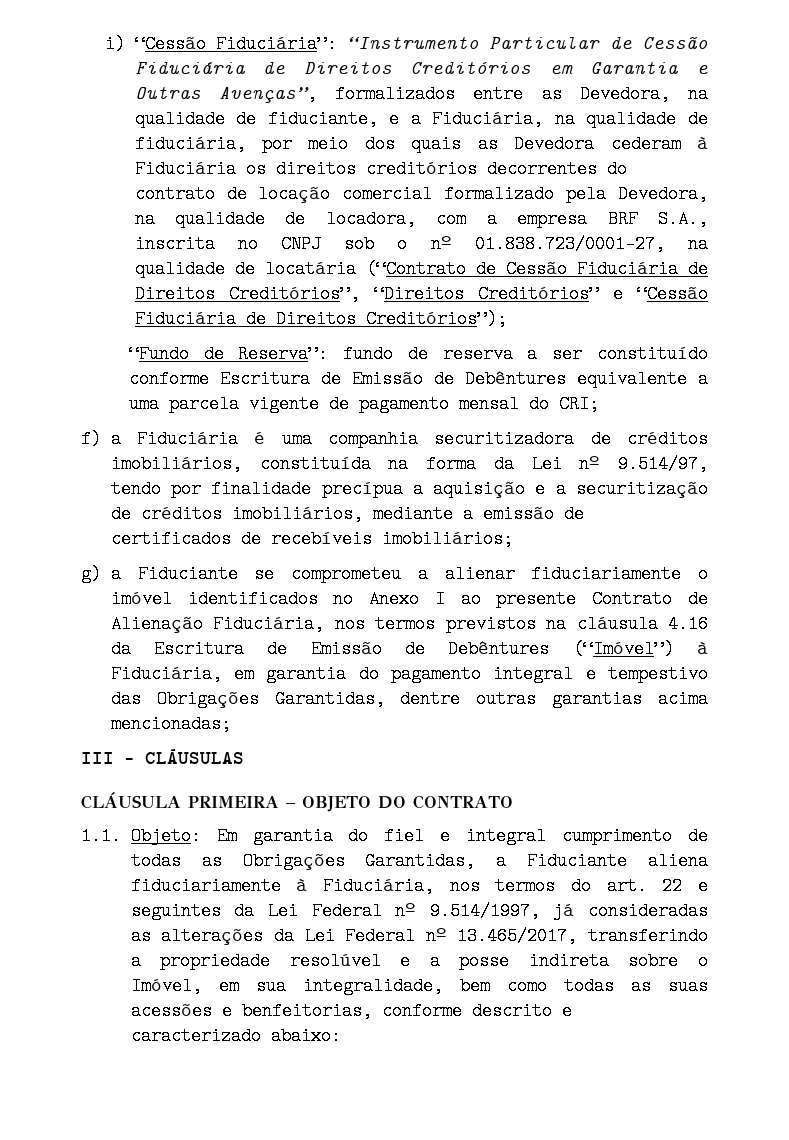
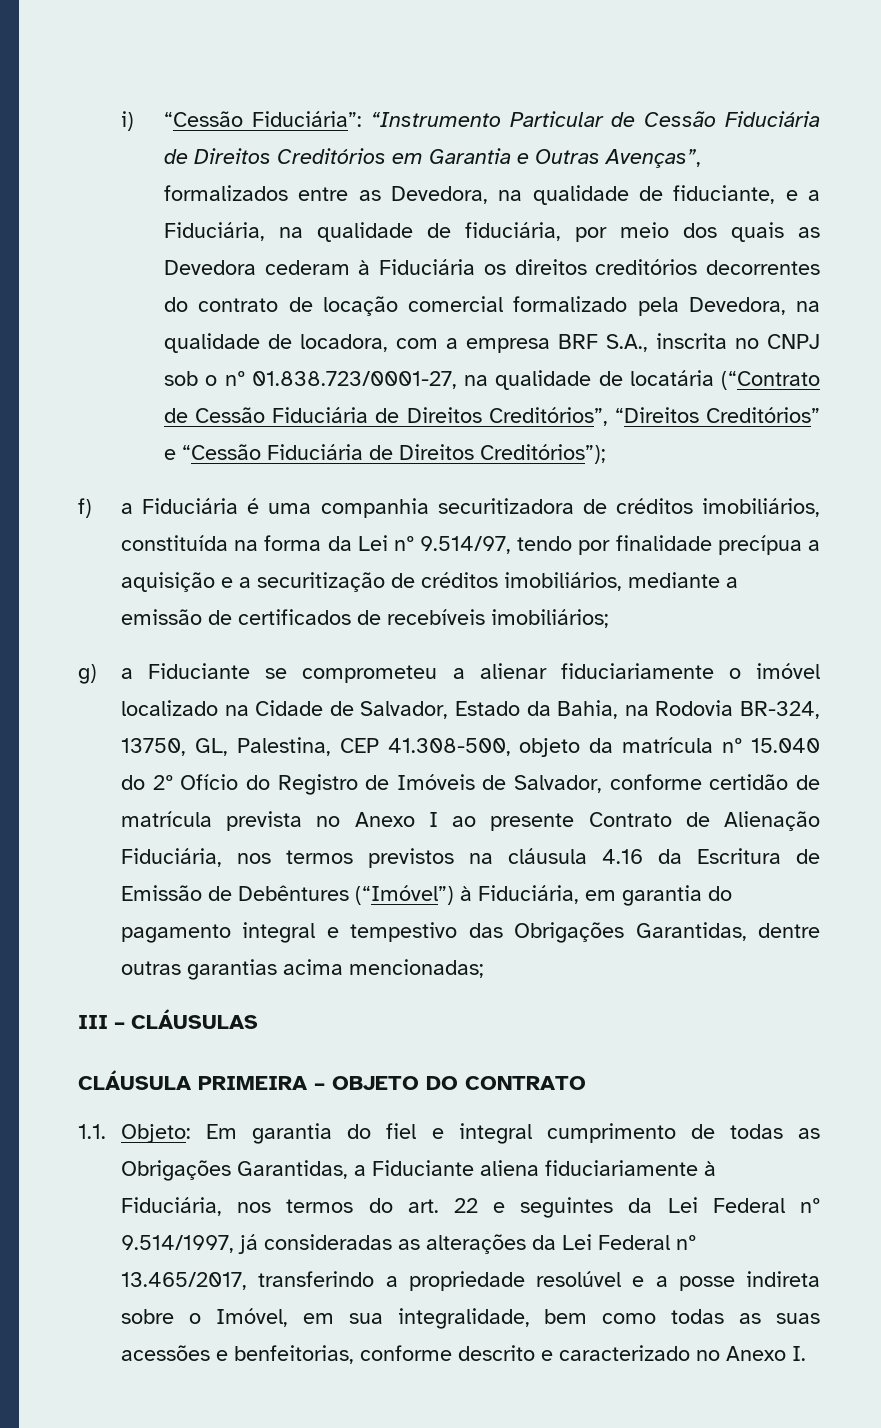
- “Fundo de Reserva”: fundo de reserva a ser constituído conforme Escritura de Emissão de Debêntures equivalente a uma parcela vigente de pagamento mensal do CRI;
- g) a Fiduciante se comprometeu a alienar fiduciariamente o imóvel identificados no Anexo I ao presente Contrato de Alienação Fiduciária, nos termos previstos na cláusula 4.16 da Escritura de Emissão de Debêntures (“Imóvel”) à Fiduciária, em garantia do pagamento integral e tempestivo das Obrigações Garantidas, dentre outras garantias acima mencionadas;
+ g) a Fiduciante se comprometeu a alienar fiduciariamente o imóvel localizado na Cidade de Salvador, Estado da Bahia, na Rodovia BR-324, 13750, GL, Palestina, CEP 41.308-500, objeto da matrícula nº 15.040 do 2º Ofício do Registro de Imóveis de Salvador, conforme certidão de matrícula prevista no Anexo I ao presente Contrato de Alienação Fiduciária, nos termos previstos na cláusula 4.16 da Escritura de Emissão de Debêntures (“Imóvel”) à Fiduciária, em garantia do pagamento integral e tempestivo das Obrigações Garantidas, dentre outras garantias acima mencionadas;
- Em garantia do fiel e integral cumprimento de todas as Obrigações Garantidas, a Fiduciante aliena fiduciariamente à Fiduciária, nos termos do art. 22 e seguintes da Lei Federal nº 9.514/1997, já consideradas as alterações da Lei Federal nº 13.465/2017, transferindo a propriedade resolúvel e a posse indireta sobre o Imóvel, em sua integralidade, bem como todas as suas acessões e benfeitorias, conforme descrito e caracterizado abaixo:
+ Em garantia do fiel e integral cumprimento de todas as Obrigações Garantidas, a Fiduciante aliena fiduciariamente à Fiduciária, nos termos do art. 22 e seguintes da Lei Federal nº 9.514/1997, já consideradas as alterações da Lei Federal nº 13.465/2017, transferindo a propriedade resolúvel e a posse indireta sobre o Imóvel, em sua integralidade, bem como todas as suas acessões e benfeitorias, conforme descrito e caracterizado no Anexo I.

